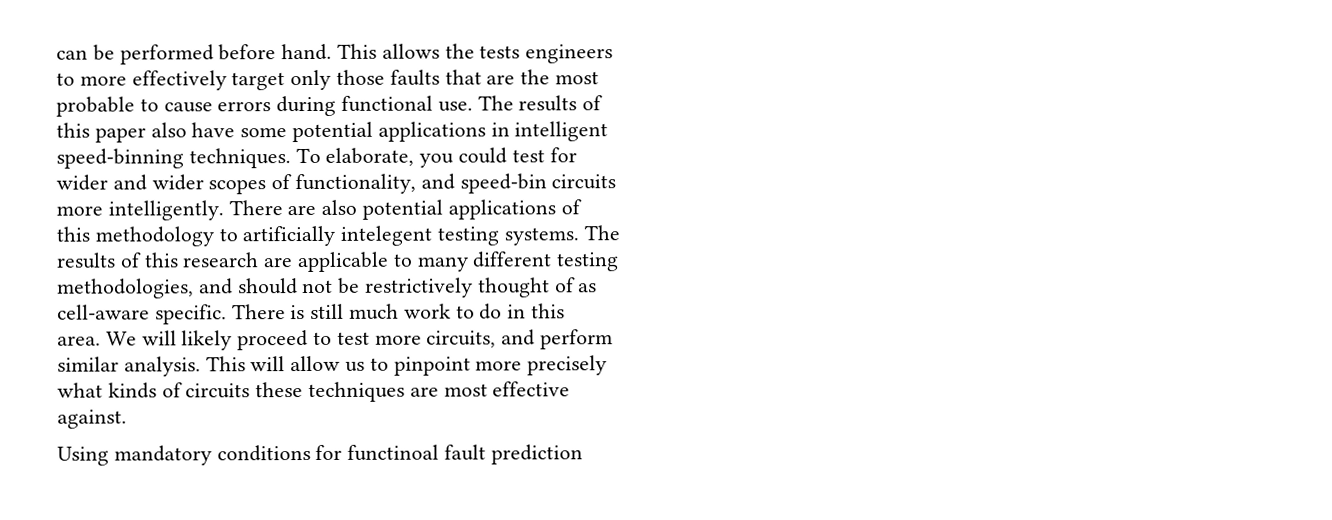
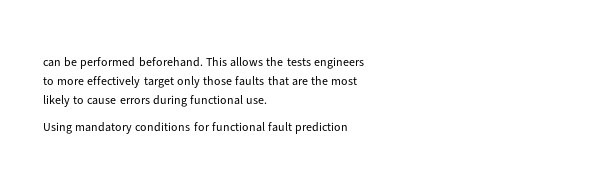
- can be performed before hand.
+ can be performed beforehand.
- probable to cause errors during functional use. The results of
- this paper also have some potential applications in intelligent
- speed-binning techniques. To elaborate, you could test for
- wider and wider scopes of functionality, and speed-bin circuits
- more intelligently. There are also potential applications of
- this methodology to artificially intelegent testing systems. The
- results of this research are applicable to many different testing
- methodologies, and should not be restrictively thought of as
- cell-aware specific. There is still much work to do in this
- area. We will likely proceed to test more circuits, and perform
- similar analysis. This will allow us to pinpoint more precisely
- what kinds of circuits these techniques are most effective
- against.
+ likely to cause errors during functional use.
- Using mandatory conditions for functinoal fault prediction
+ Using mandatory conditions for functional fault prediction

